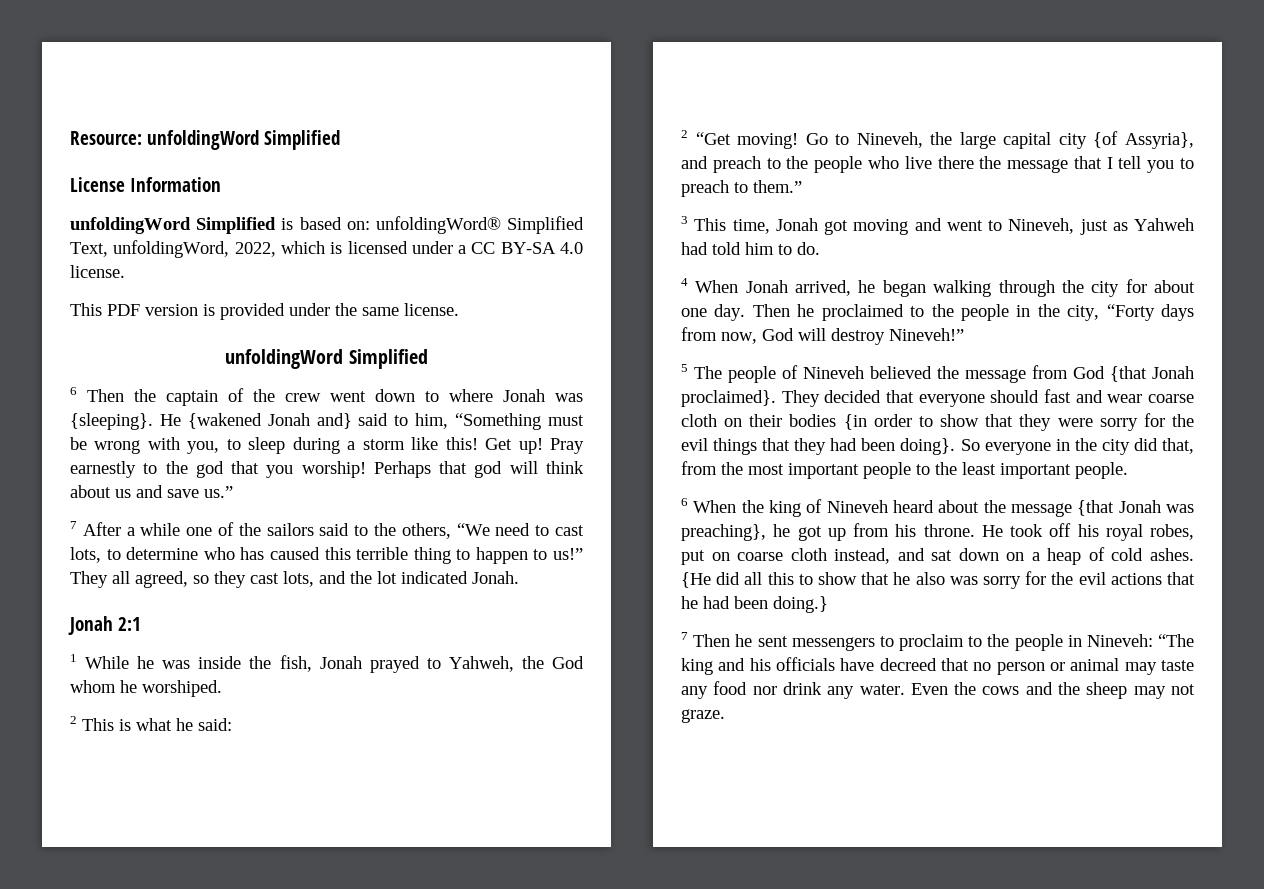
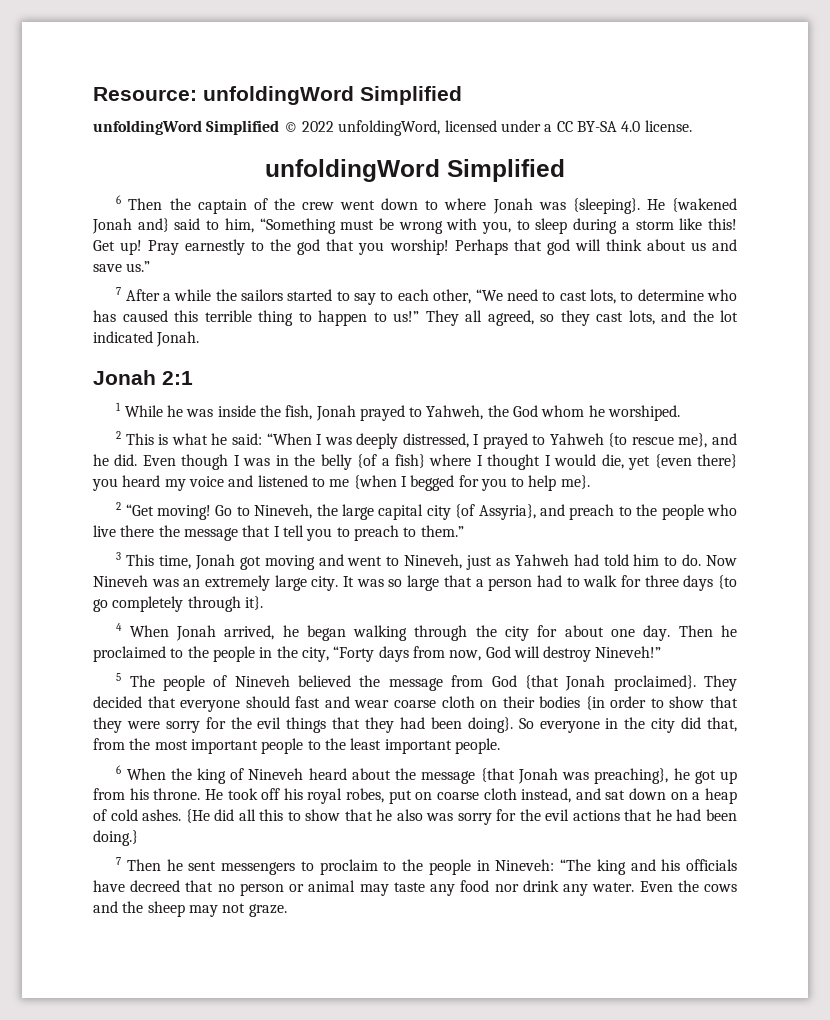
- License Information
- unfoldingWord Simplified is based on: unfoldingWord® Simplified Text, unfoldingWord, 2022, which is licensed under a CC BY-SA 4.0 license.
+ unfoldingWord Simplified © 2022 unfoldingWord, licensed under a CC BY-SA 4.0 license.
- This PDF version is provided under the same license.
- 7 After a while one of the sailors said to the others, “We need to cast lots, to determine who has caused this terrible thing to happen to us!”
+ 7 After a while the sailors started to say to each other, “We need to cast lots, to determine who has caused this terrible thing to happen to us!”
- 2 This is what he said:
+ 2 This is what he said: “When I was deeply distressed, I prayed to Yahweh {to rescue me}, and he did. Even though I was in the belly {of a fish} where I thought I would die, yet {even there} you heard my voice and listened to me {when I begged for you to help me}.
+ Now Nineveh was an extremely large city. It was so large that a person had to walk for three days {to go completely through it}.

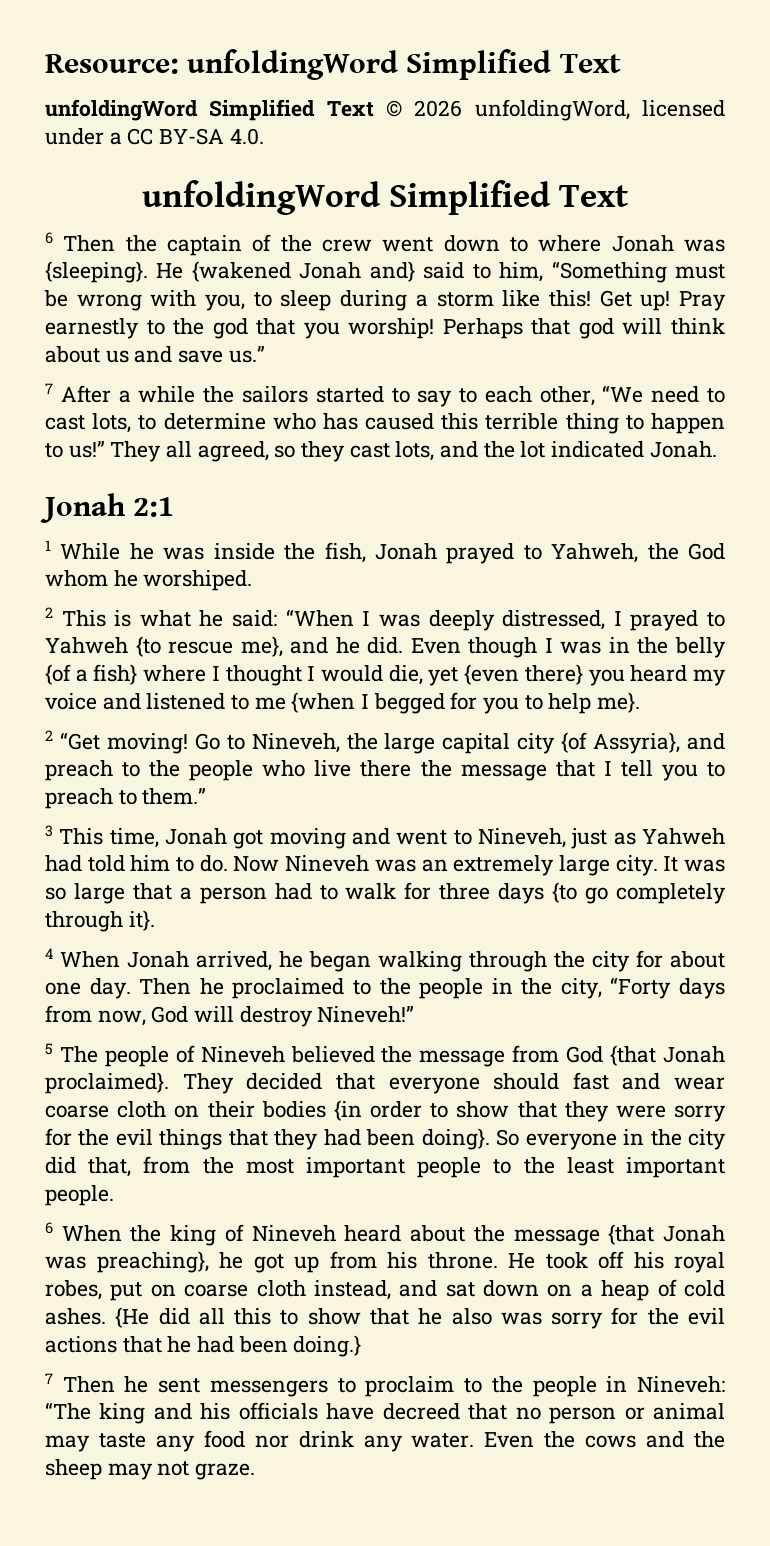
- Resource: unfoldingWord Simplified
- unfoldingWord Simplified © 2022 unfoldingWord, licensed under a CC BY-SA 4.0 license.
- unfoldingWord Simplified
+ Resource: unfoldingWord Simplified Text
+ unfoldingWord Simplified Text © 2026 unfoldingWord, licensed under a CC BY-SA 4.0.
+ unfoldingWord Simplified Text

